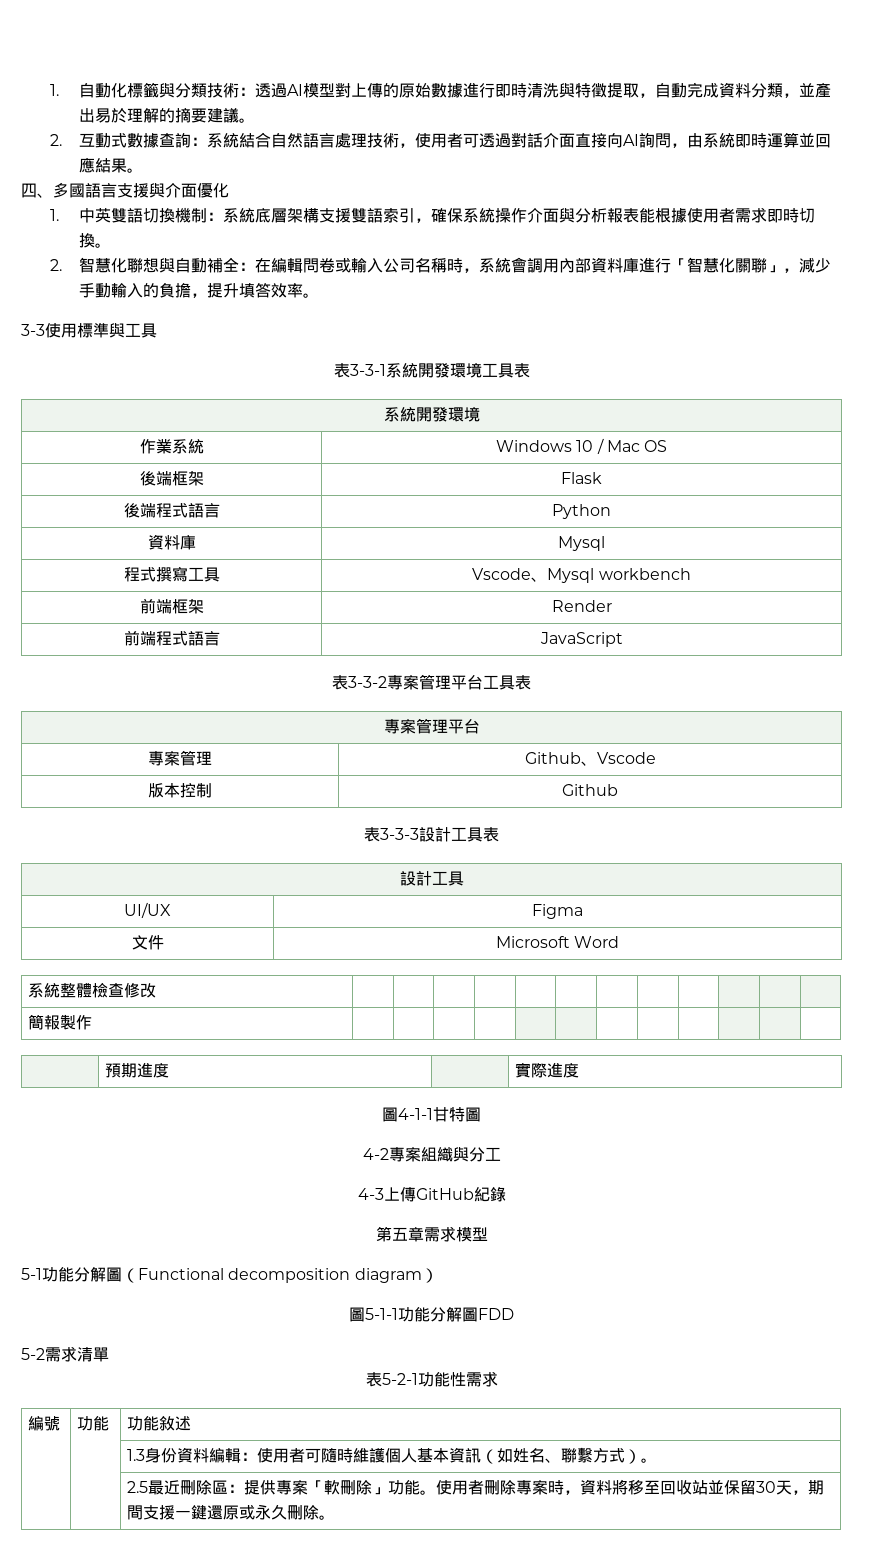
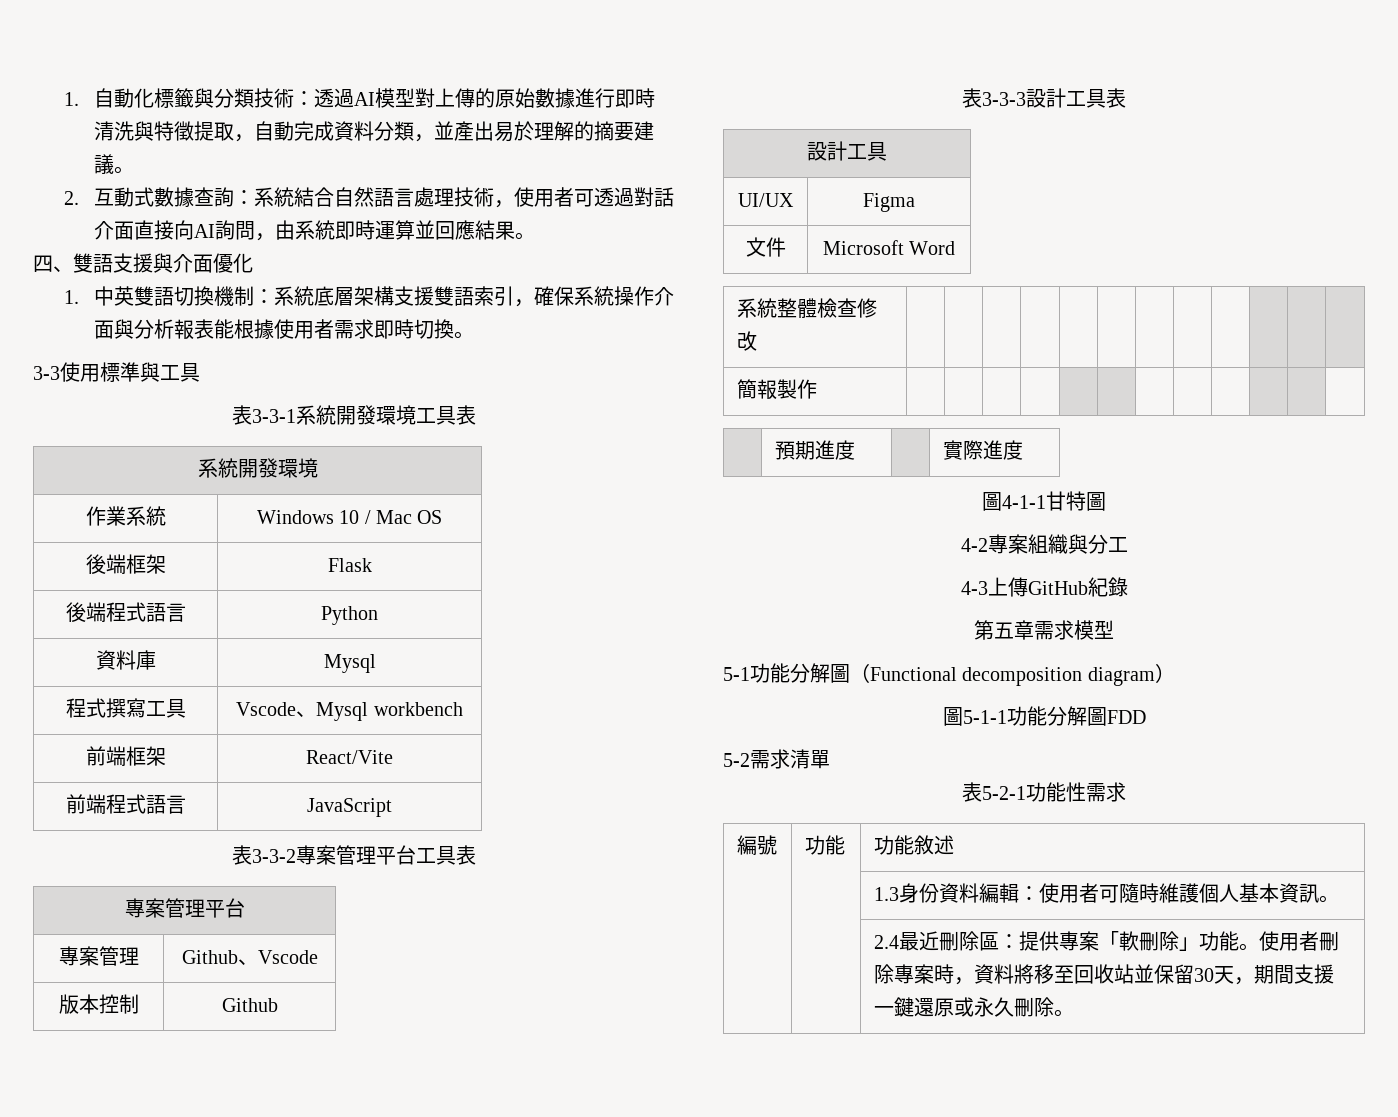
- 四、多國語言支援與介面優化
+ 四、雙語支援與介面優化
- 2.智慧化聯想與自動補全：在編輯問卷或輸入公司名稱時，系統會調用內部資料庫進行「智慧化關聯」，減少手動輸入的負擔，提升填答效率。
- 前端框架 | Render
+ 前端框架 | React/Vite
- | | 1.3身份資料編輯：使用者可隨時維護個人基本資訊（如姓名、聯繫方式）。
+ | | 1.3身份資料編輯：使用者可隨時維護個人基本資訊。
- | | 2.5最近刪除區：提供專案「軟刪除」功能。使用者刪除專案時，資料將移至回收站並保留30天，期間支援一鍵還原或永久刪除。
+ | | 2.4最近刪除區：提供專案「軟刪除」功能。使用者刪除專案時，資料將移至回收站並保留30天，期間支援一鍵還原或永久刪除。

